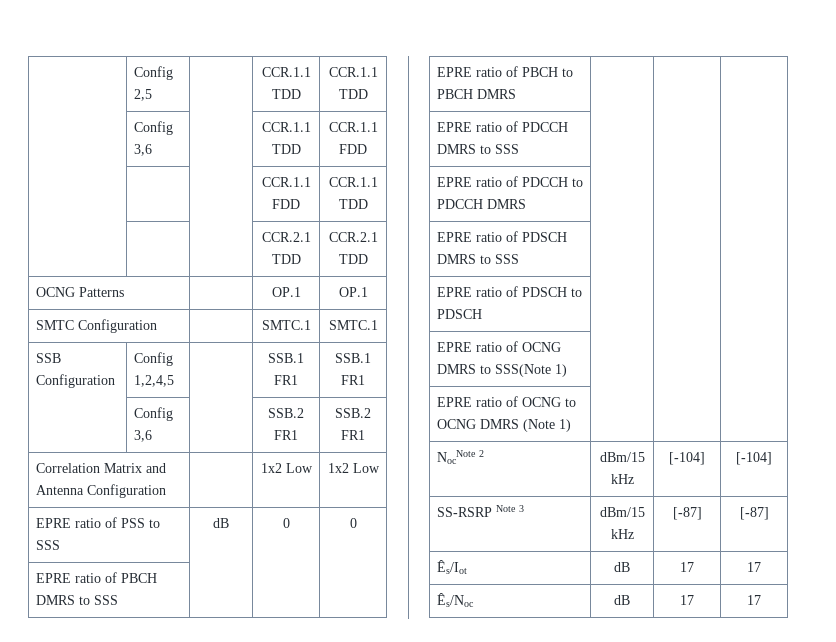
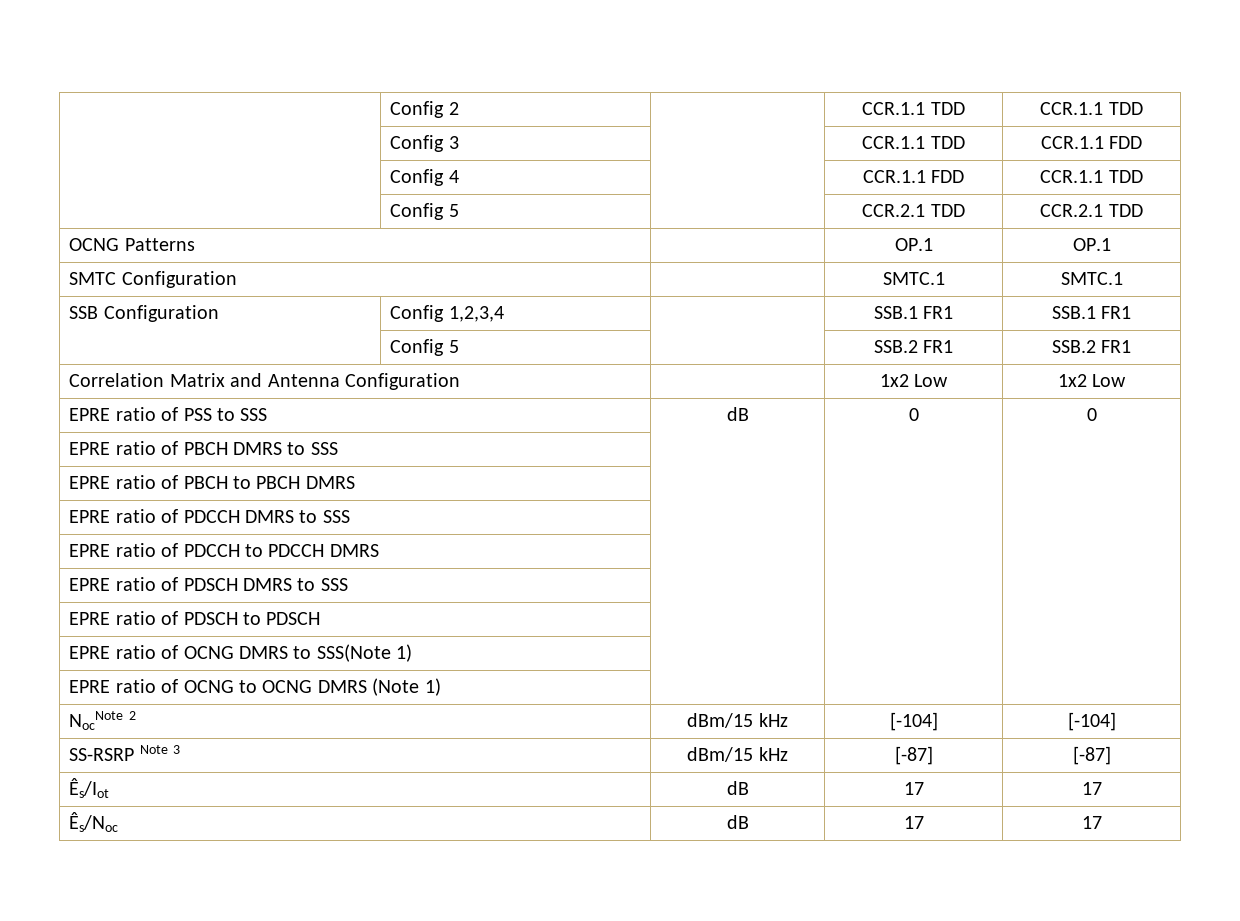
- | Config 2,5 | | CCR.1.1 TDD | CCR.1.1 TDD
+ | Config 2 | | CCR.1.1 TDD | CCR.1.1 TDD
- | Config 3,6 | | CCR.1.1 TDD | CCR.1.1 FDD
+ | Config 3 | | CCR.1.1 TDD | CCR.1.1 FDD
- | | | CCR.1.1 FDD | CCR.1.1 TDD
+ | Config 4 | | CCR.1.1 FDD | CCR.1.1 TDD
- | | | CCR.2.1 TDD | CCR.2.1 TDD
+ | Config 5 | | CCR.2.1 TDD | CCR.2.1 TDD
- SSB Configuration | Config 1,2,4,5 | | SSB.1 FR1 | SSB.1 FR1
+ SSB Configuration | Config 1,2,3,4 | | SSB.1 FR1 | SSB.1 FR1
- | Config 3,6 | | SSB.2 FR1 | SSB.2 FR1
+ | Config 5 | | SSB.2 FR1 | SSB.2 FR1

